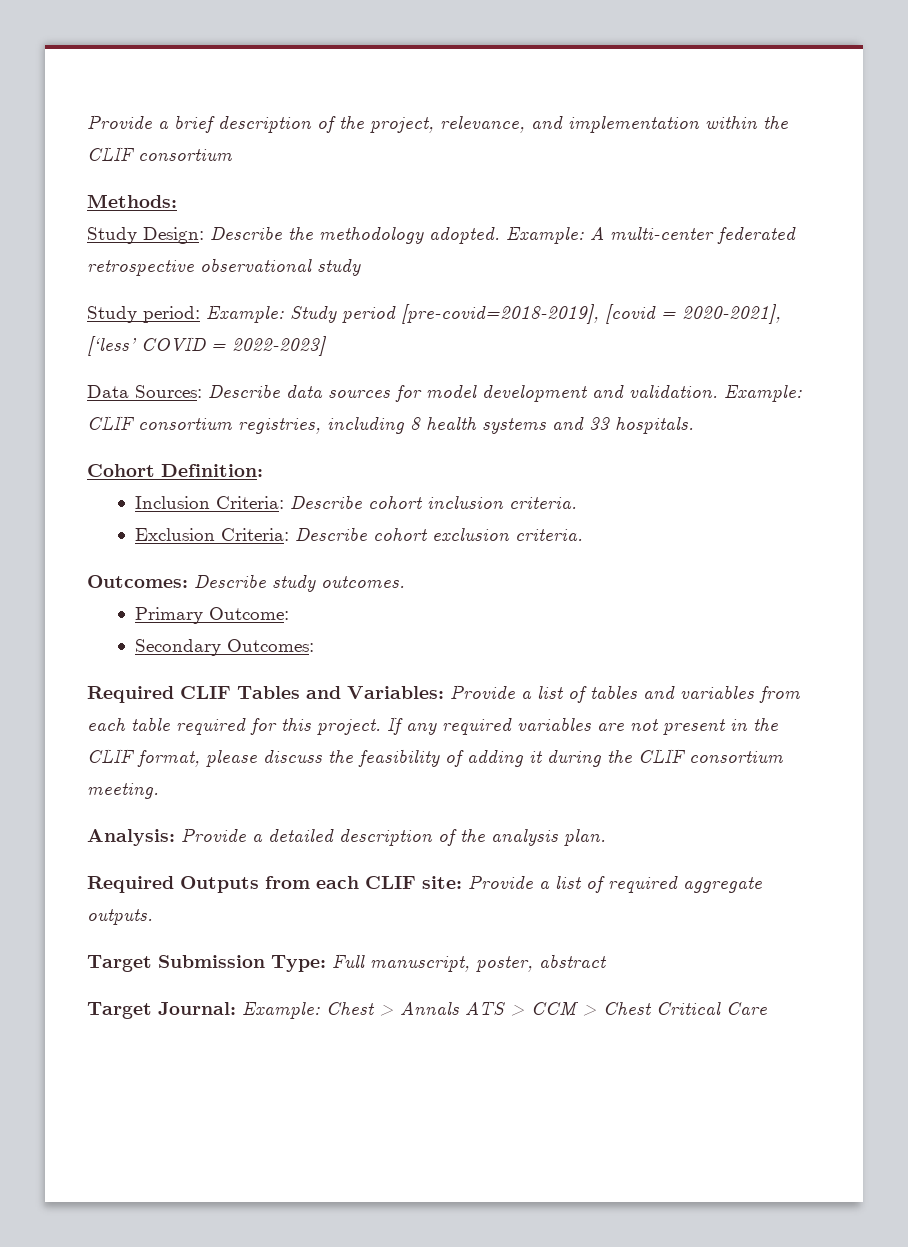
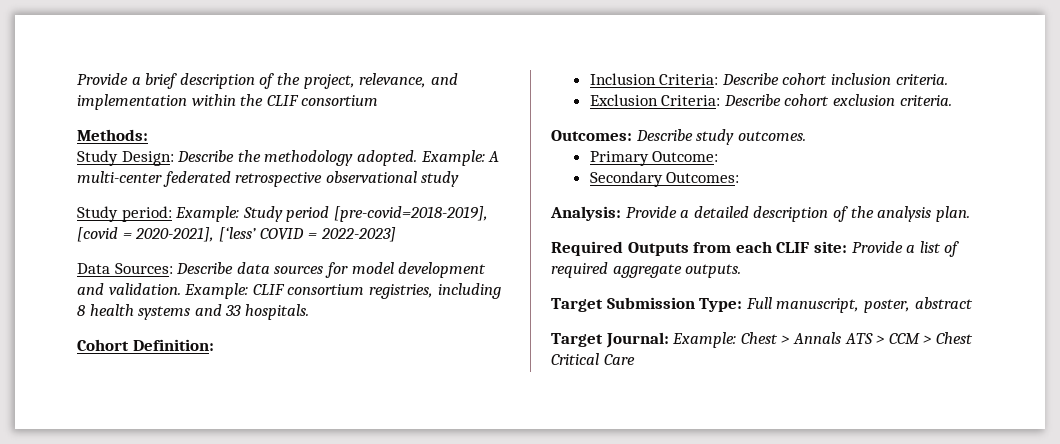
- Required CLIF Tables and Variables: Provide a list of tables and variables from each table required for this project. If any required variables are not present in the CLIF format, please discuss the feasibility of adding it during the CLIF consortium meeting.

